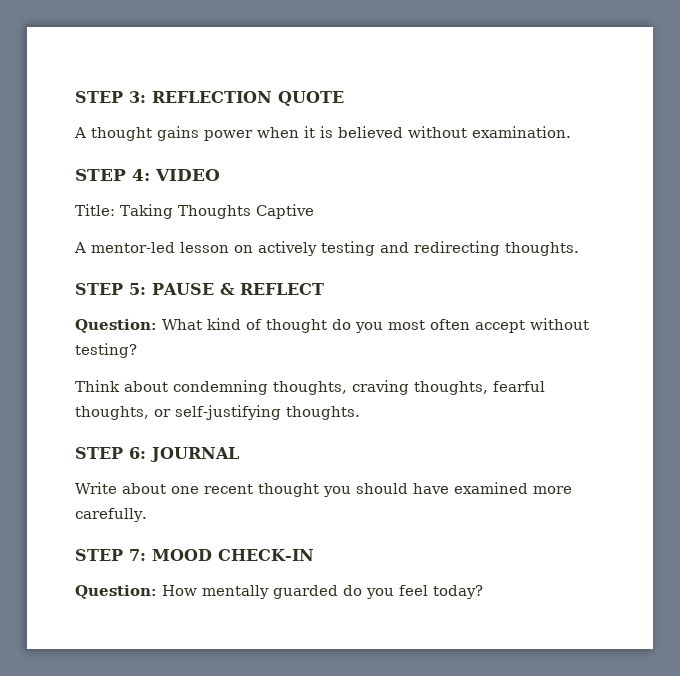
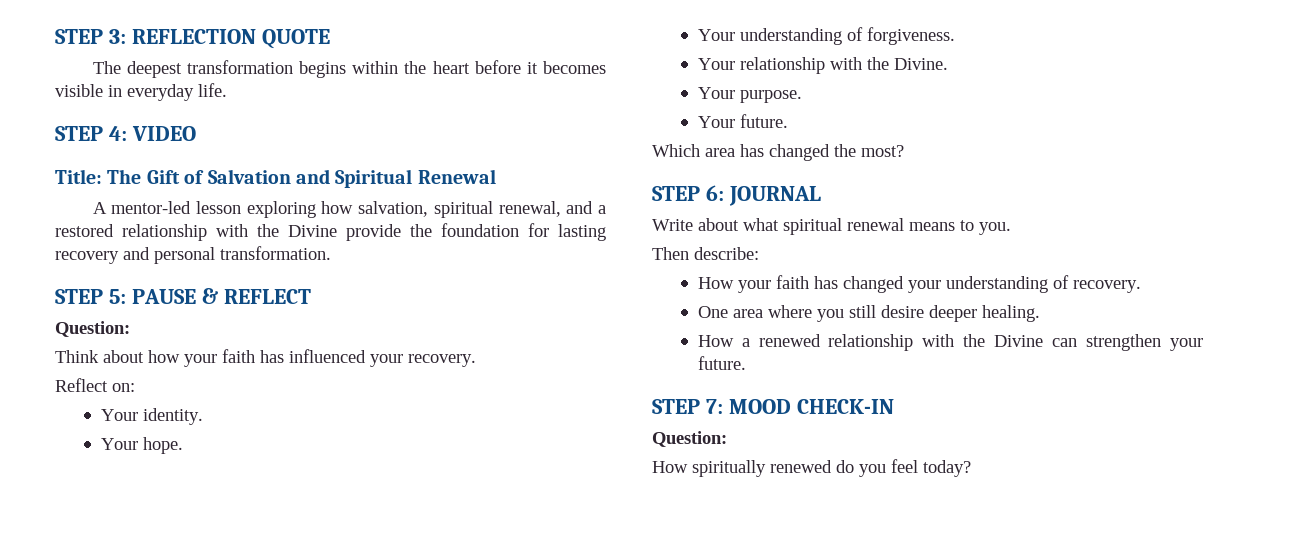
- A thought gains power when it is believed without examination.
+ The deepest transformation begins within the heart before it becomes visible in everyday life.
  STEP 4: VIDEO
- Title: Taking Thoughts Captive
- A mentor-led lesson on actively testing and redirecting thoughts.
+ Title: The Gift of Salvation and Spiritual Renewal
+ A mentor-led lesson exploring how salvation, spiritual renewal, and a restored relationship with the Divine provide the foundation for lasting recovery and personal transformation.
  STEP 5: PAUSE & REFLECT
- Question: What kind of thought do you most often accept without testing?
- Think about condemning thoughts, craving thoughts, fearful thoughts, or self-justifying thoughts.
+ Question:
+ Think about how your faith has influenced your recovery.
+ Reflect on:
+ Your identity.
+ Your hope.
+ Your understanding of forgiveness.
+ Your relationship with the Divine.
+ Your purpose.
+ Your future.
+ Which area has changed the most?
- Write about one recent thought you should have examined more carefully.
+ Write about what spiritual renewal means to you.
+ Then describe:
+ How your faith has changed your understanding of recovery.
+ One area where you still desire deeper healing.
+ How a renewed relationship with the Divine can strengthen your future.
  STEP 7: MOOD CHECK-IN
- Question: How mentally guarded do you feel today?
+ Question:
+ How spiritually renewed do you feel today?

